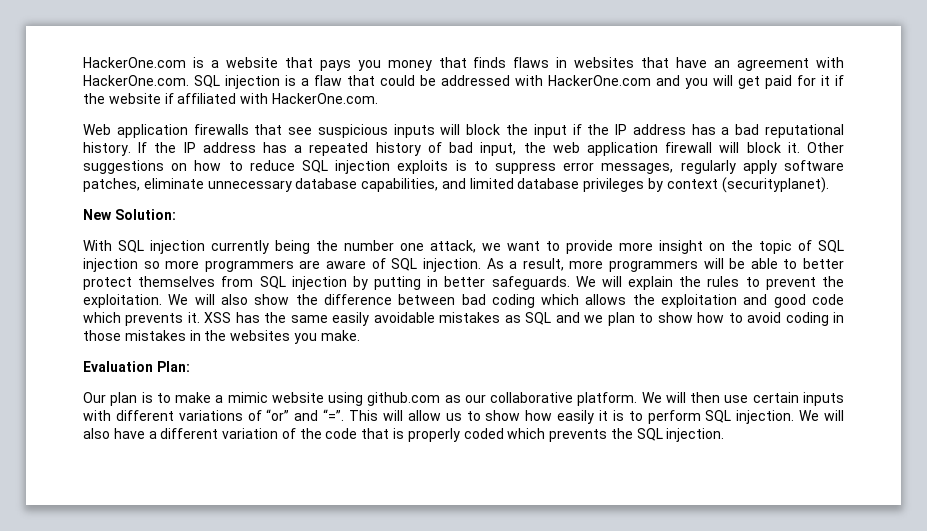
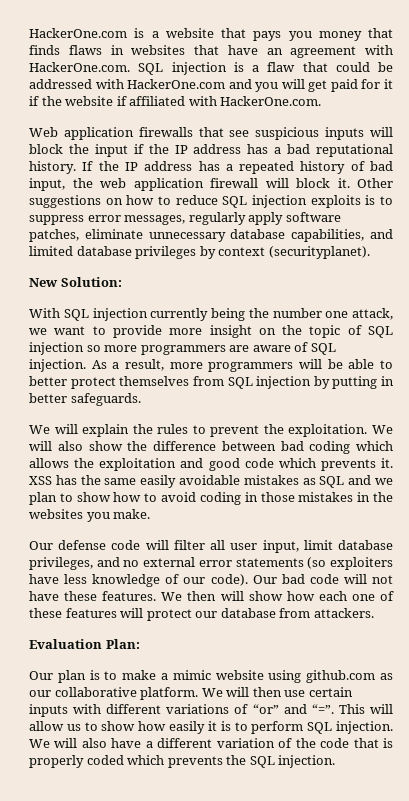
- As a result, more programmers will be able to better protect themselves from SQL injection by putting in better safeguards. We will explain the rules to prevent the exploitation.
+ As a result, more programmers will be able to better protect themselves from SQL injection by putting in better safeguards.
+ We will explain the rules to prevent the exploitation.
+ Our defense code will filter all user input, limit database privileges, and no external error statements (so exploiters have less knowledge of our code). Our bad code will not have these features. We then will show how each one of these features will protect our database from attackers.

